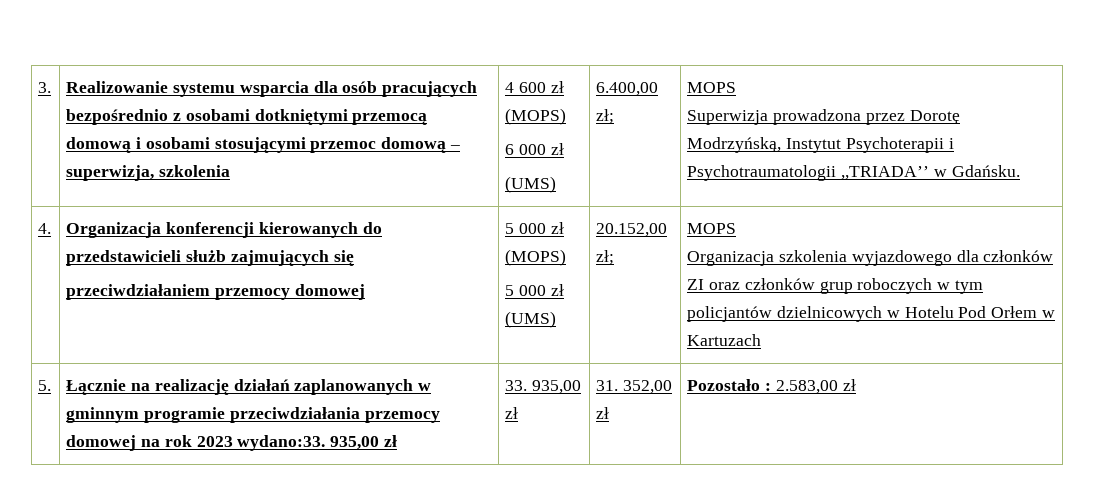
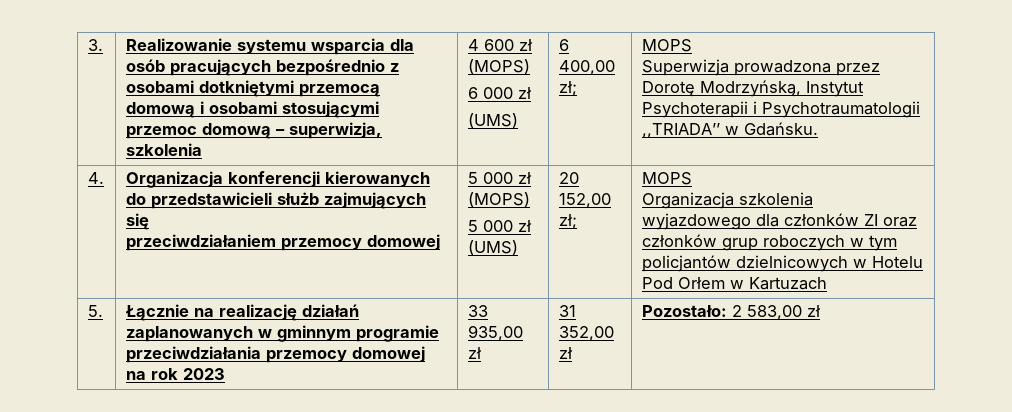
- 6.400,00 zł;
+ 6 400,00 zł;
- 20.152,00 zł;
+ 20 152,00 zł;
- 5. | Łącznie na realizację działań zaplanowanych w gminnym programie przeciwdziałania przemocy domowej na rok 2023 wydano:33. 935,00 zł | 33. 935,00 zł | 31. 352,00 zł | Pozostało : 2.583,00 zł
+ 5. | Łącznie na realizację działań zaplanowanych w gminnym programie przeciwdziałania przemocy domowej na rok 2023 | 33 935,00 zł | 31 352,00 zł | Pozostało: 2 583,00 zł

